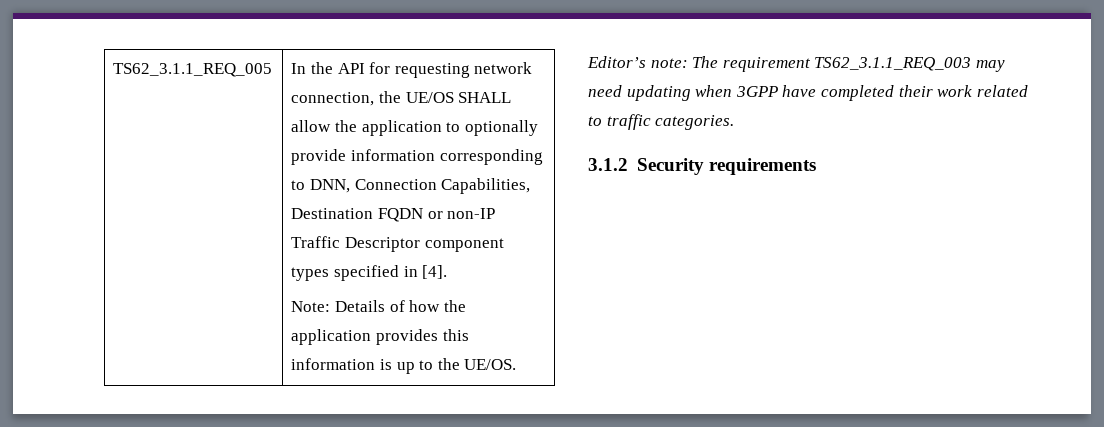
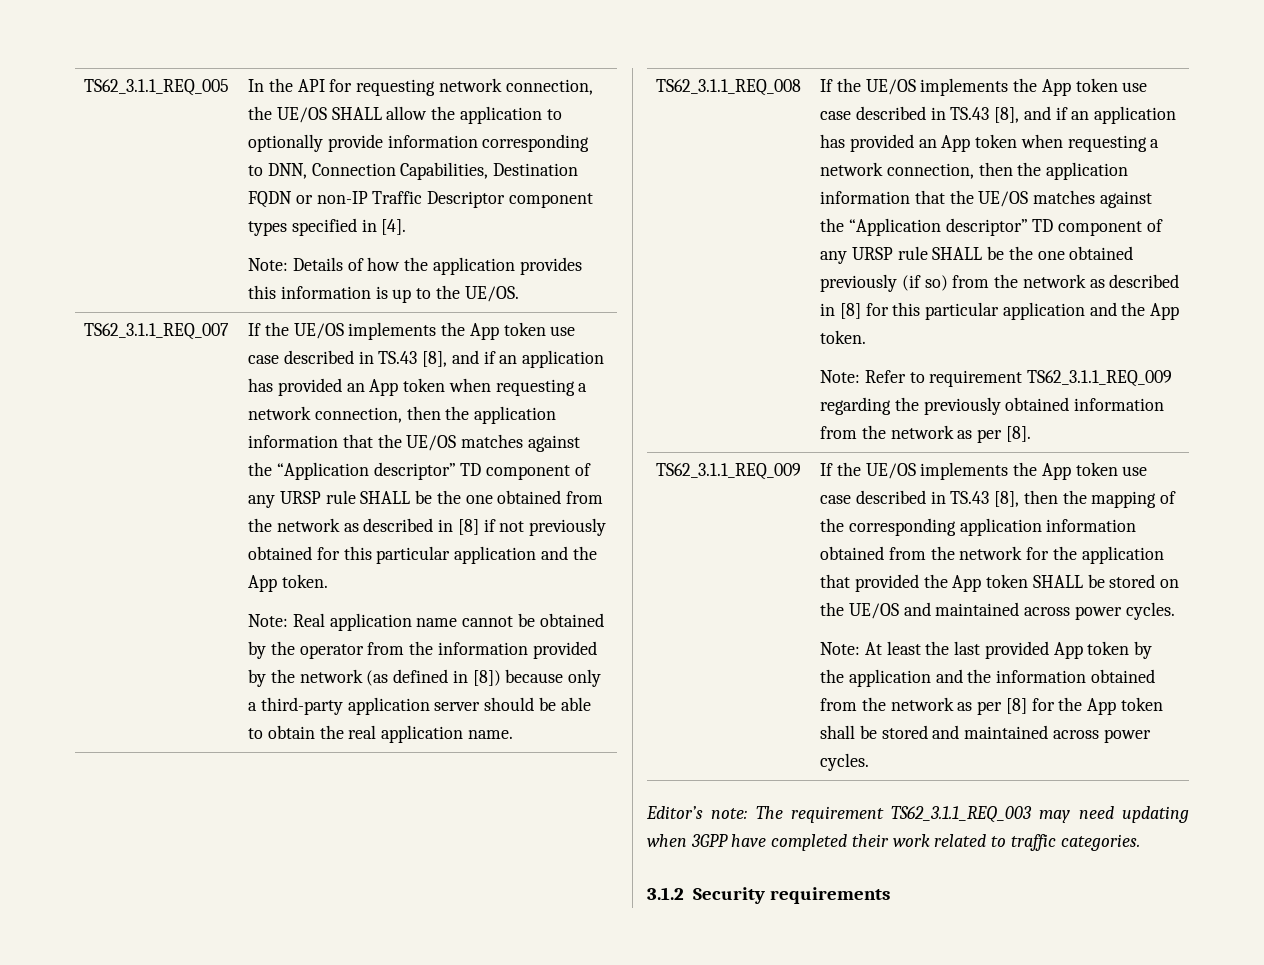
+ TS62_3.1.1_REQ_007 | If the UE/OS implements the App token use case described in TS.43 [8], and if an application has provided an App token when requesting a network connection, then the application information that the UE/OS matches against the “Application descriptor” TD component of any URSP rule SHALL be the one obtained from the network as described in [8] if not previously obtained for this particular application and the App token.
+ Note: Real application name cannot be obtained by the operator from the information provided by the network (as defined in [8]) because only a third-party application server should be able to obtain the real application name.
+ TS62_3.1.1_REQ_008 | If the UE/OS implements the App token use case described in TS.43 [8], and if an application has provided an App token when requesting a network connection, then the application information that the UE/OS matches against the “Application descriptor” TD component of any URSP rule SHALL be the one obtained previously (if so) from the network as described in [8] for this particular application and the App token.
+ Note: Refer to requirement TS62_3.1.1_REQ_009 regarding the previously obtained information from the network as per [8].
+ TS62_3.1.1_REQ_009 | If the UE/OS implements the App token use case described in TS.43 [8], then the mapping of the corresponding application information obtained from the network for the application that provided the App token SHALL be stored on the UE/OS and maintained across power cycles.
+ Note: At least the last provided App token by the application and the information obtained from the network as per [8] for the App token shall be stored and maintained across power cycles.

